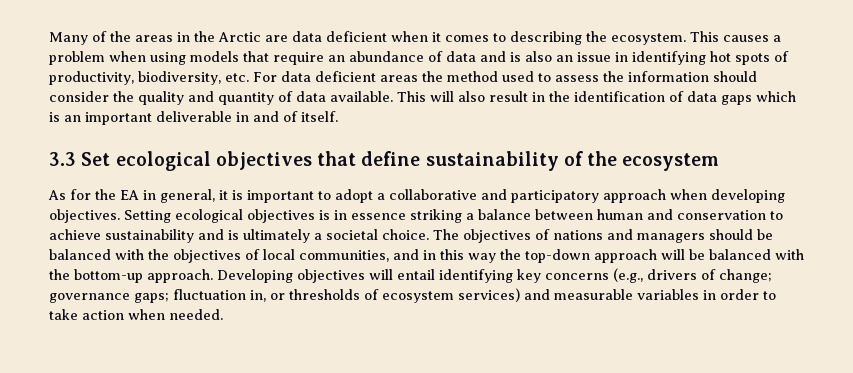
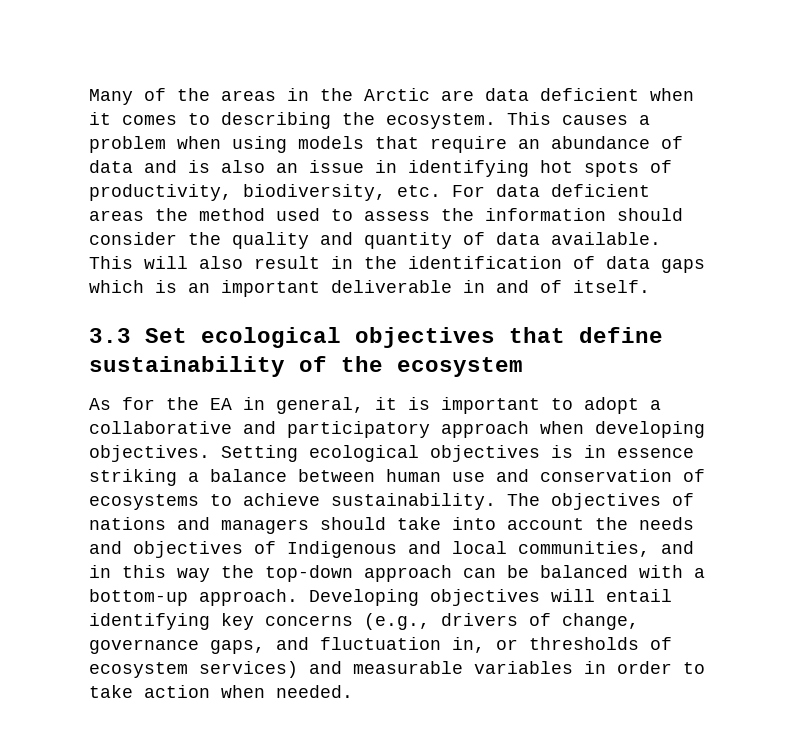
- Setting ecological objectives is in essence striking a balance between human and conservation to achieve sustainability and is ultimately a societal choice.
+ Setting ecological objectives is in essence striking a balance between human use and conservation of ecosystems to achieve sustainability.
- The objectives of nations and managers should be balanced with the objectives of local communities, and in this way the top-down approach will be balanced with the bottom-up approach.
+ The objectives of nations and managers should take into account the needs and objectives of Indigenous and local communities, and in this way the top-down approach can be balanced with a bottom-up approach.
- Developing objectives will entail identifying key concerns (e.g., drivers of change; governance gaps; fluctuation in, or thresholds of ecosystem services) and measurable variables in order to take action when needed.
+ Developing objectives will entail identifying key concerns (e.g., drivers of change, governance gaps, and fluctuation in, or thresholds of ecosystem services) and measurable variables in order to take action when needed.

